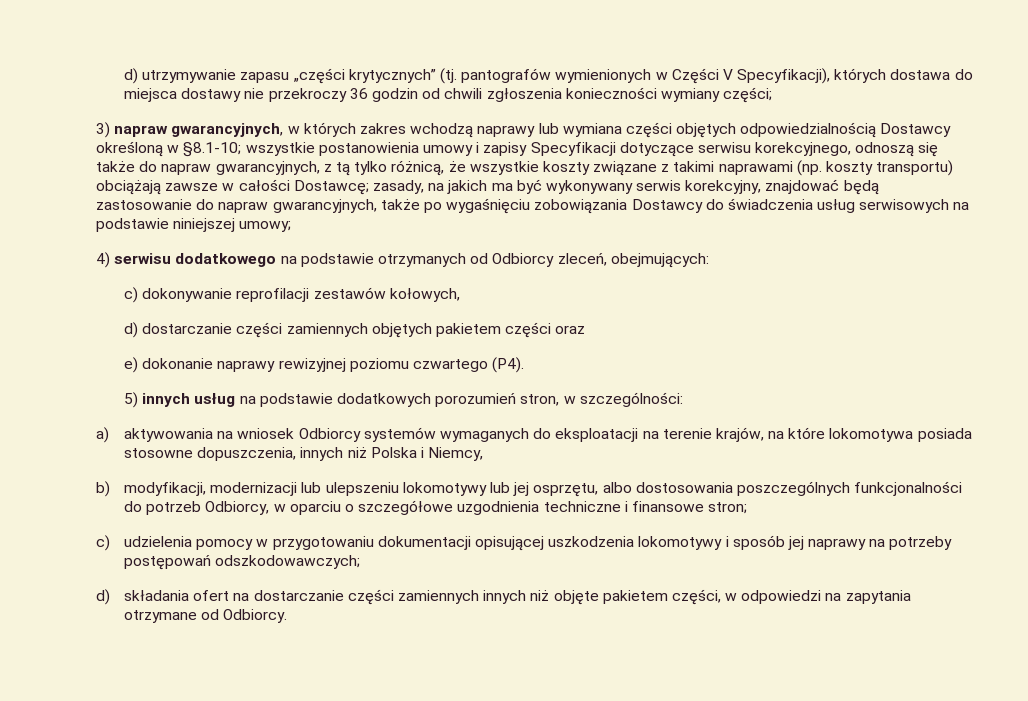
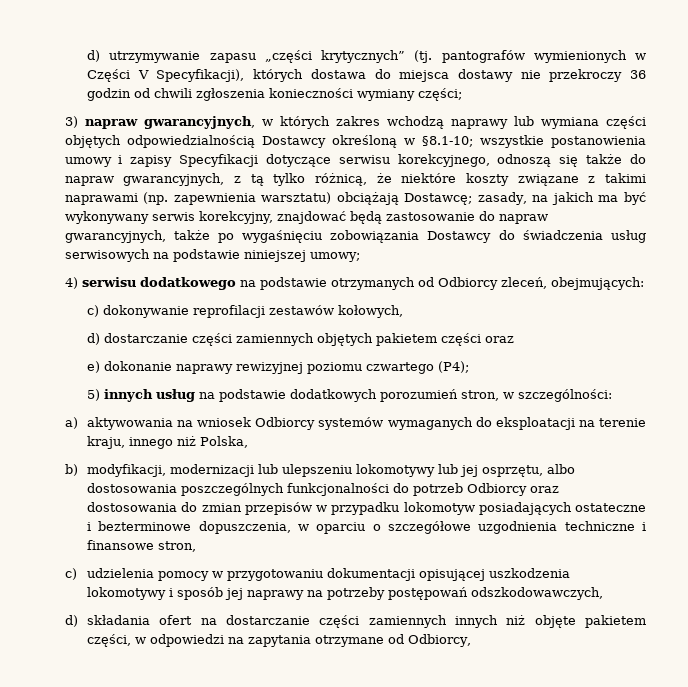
- wszystkie postanowienia umowy i zapisy Specyfikacji dotyczące serwisu korekcyjnego, odnoszą się także do napraw gwarancyjnych, z tą tylko różnicą, że wszystkie koszty związane z takimi naprawami (np. koszty transportu) obciążają zawsze w całości Dostawcę;
+ wszystkie postanowienia umowy i zapisy Specyfikacji dotyczące serwisu korekcyjnego, odnoszą się także do napraw gwarancyjnych, z tą tylko różnicą, że niektóre koszty związane z takimi naprawami (np. zapewnienia warsztatu) obciążają Dostawcę;
- e) dokonanie naprawy rewizyjnej poziomu czwartego (P4).
+ e) dokonanie naprawy rewizyjnej poziomu czwartego (P4);
- a) aktywowania na wniosek Odbiorcy systemów wymaganych do eksploatacji na terenie krajów, na które lokomotywa posiada stosowne dopuszczenia, innych niż Polska i Niemcy,
+ a) aktywowania na wniosek Odbiorcy systemów wymaganych do eksploatacji na terenie kraju, innego niż Polska,
- b) modyfikacji, modernizacji lub ulepszeniu lokomotywy lub jej osprzętu, albo dostosowania poszczególnych funkcjonalności do potrzeb Odbiorcy, w oparciu o szczegółowe uzgodnienia techniczne i finansowe stron;
+ b) modyfikacji, modernizacji lub ulepszeniu lokomotywy lub jej osprzętu, albo dostosowania poszczególnych funkcjonalności do potrzeb Odbiorcy oraz dostosowania do zmian przepisów w przypadku lokomotyw posiadających ostateczne i bezterminowe dopuszczenia, w oparciu o szczegółowe uzgodnienia techniczne i finansowe stron,
- c) udzielenia pomocy w przygotowaniu dokumentacji opisującej uszkodzenia lokomotywy i sposób jej naprawy na potrzeby postępowań odszkodowawczych;
+ c) udzielenia pomocy w przygotowaniu dokumentacji opisującej uszkodzenia lokomotywy i sposób jej naprawy na potrzeby postępowań odszkodowawczych,
- d) składania ofert na dostarczanie części zamiennych innych niż objęte pakietem części, w odpowiedzi na zapytania otrzymane od Odbiorcy.
+ d) składania ofert na dostarczanie części zamiennych innych niż objęte pakietem części, w odpowiedzi na zapytania otrzymane od Odbiorcy,

